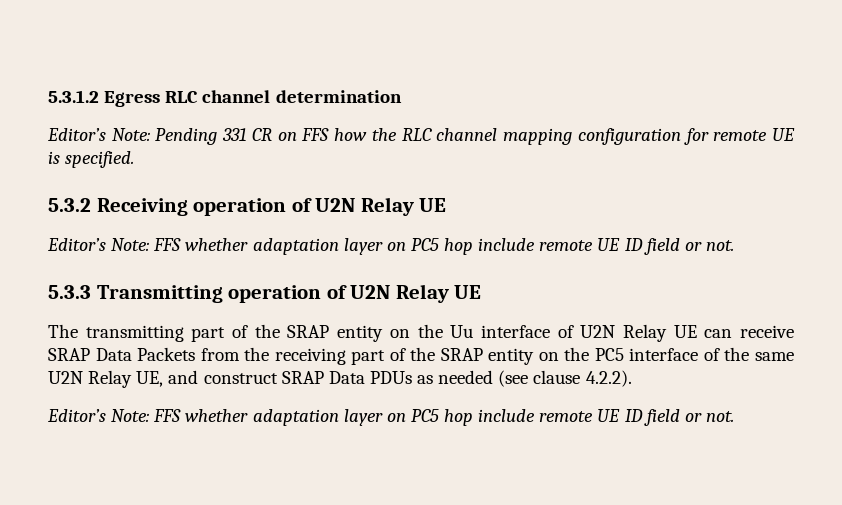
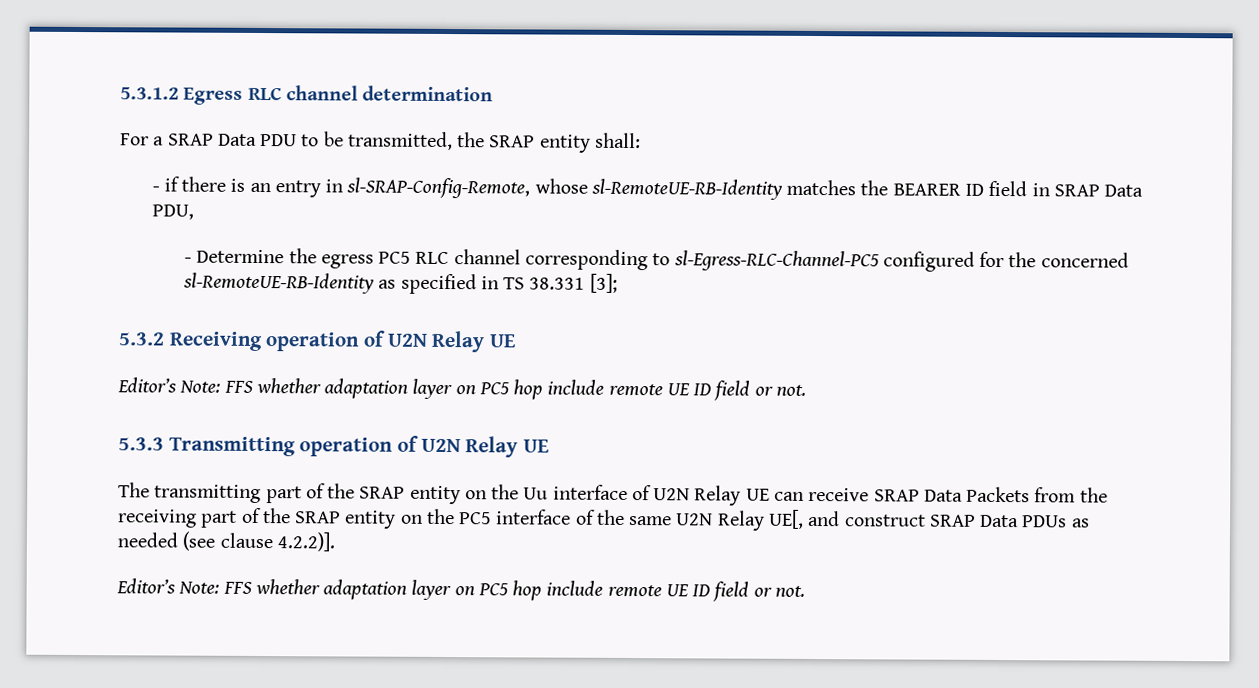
- Editor’s Note: Pending 331 CR on FFS how the RLC channel mapping configuration for remote UE is specified.
+ For a SRAP Data PDU to be transmitted, the SRAP entity shall:
+ - if there is an entry in sl-SRAP-Config-Remote, whose sl-RemoteUE-RB-Identity matches the BEARER ID field in SRAP Data PDU,
+ - Determine the egress PC5 RLC channel corresponding to sl-Egress-RLC-Channel-PC5 configured for the concerned sl-RemoteUE-RB-Identity as specified in TS 38.331 [3];
- The transmitting part of the SRAP entity on the Uu interface of U2N Relay UE can receive SRAP Data Packets from the receiving part of the SRAP entity on the PC5 interface of the same U2N Relay UE, and construct SRAP Data PDUs as needed (see clause 4.2.2).
+ The transmitting part of the SRAP entity on the Uu interface of U2N Relay UE can receive SRAP Data Packets from the receiving part of the SRAP entity on the PC5 interface of the same U2N Relay UE[, and construct SRAP Data PDUs as needed (see clause 4.2.2)].

